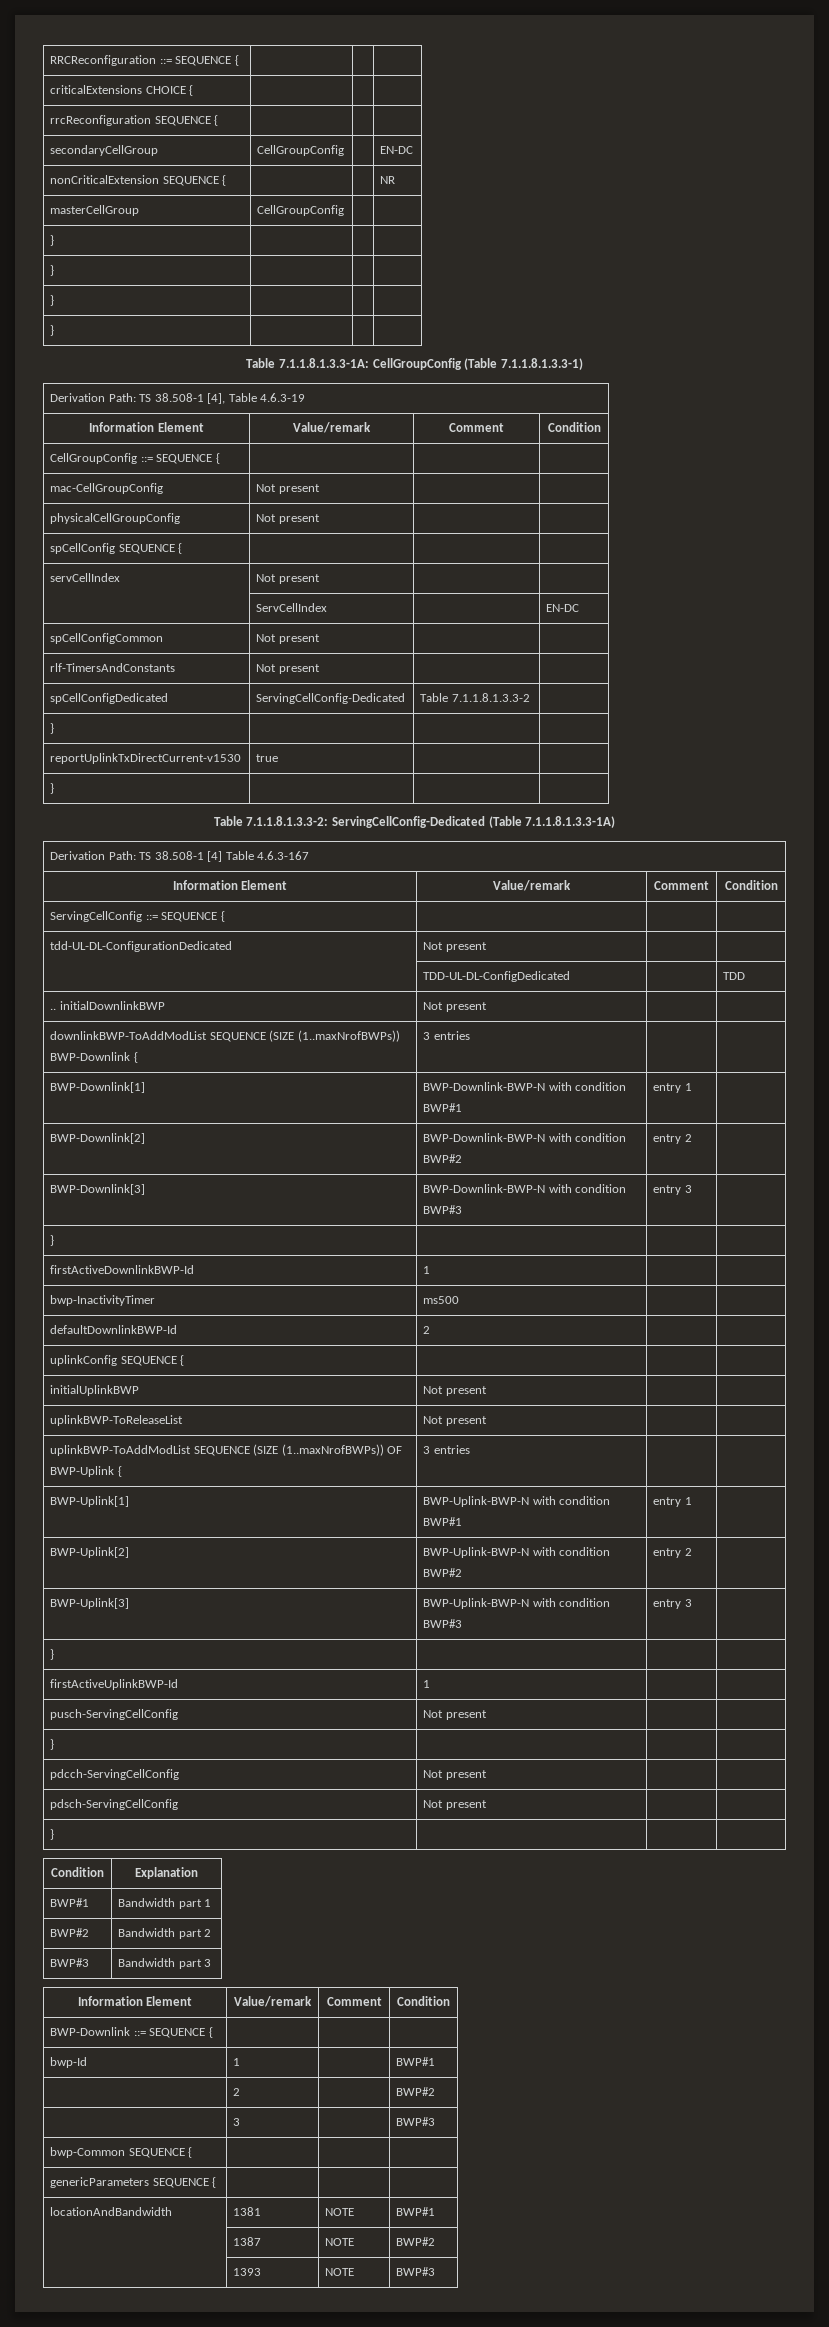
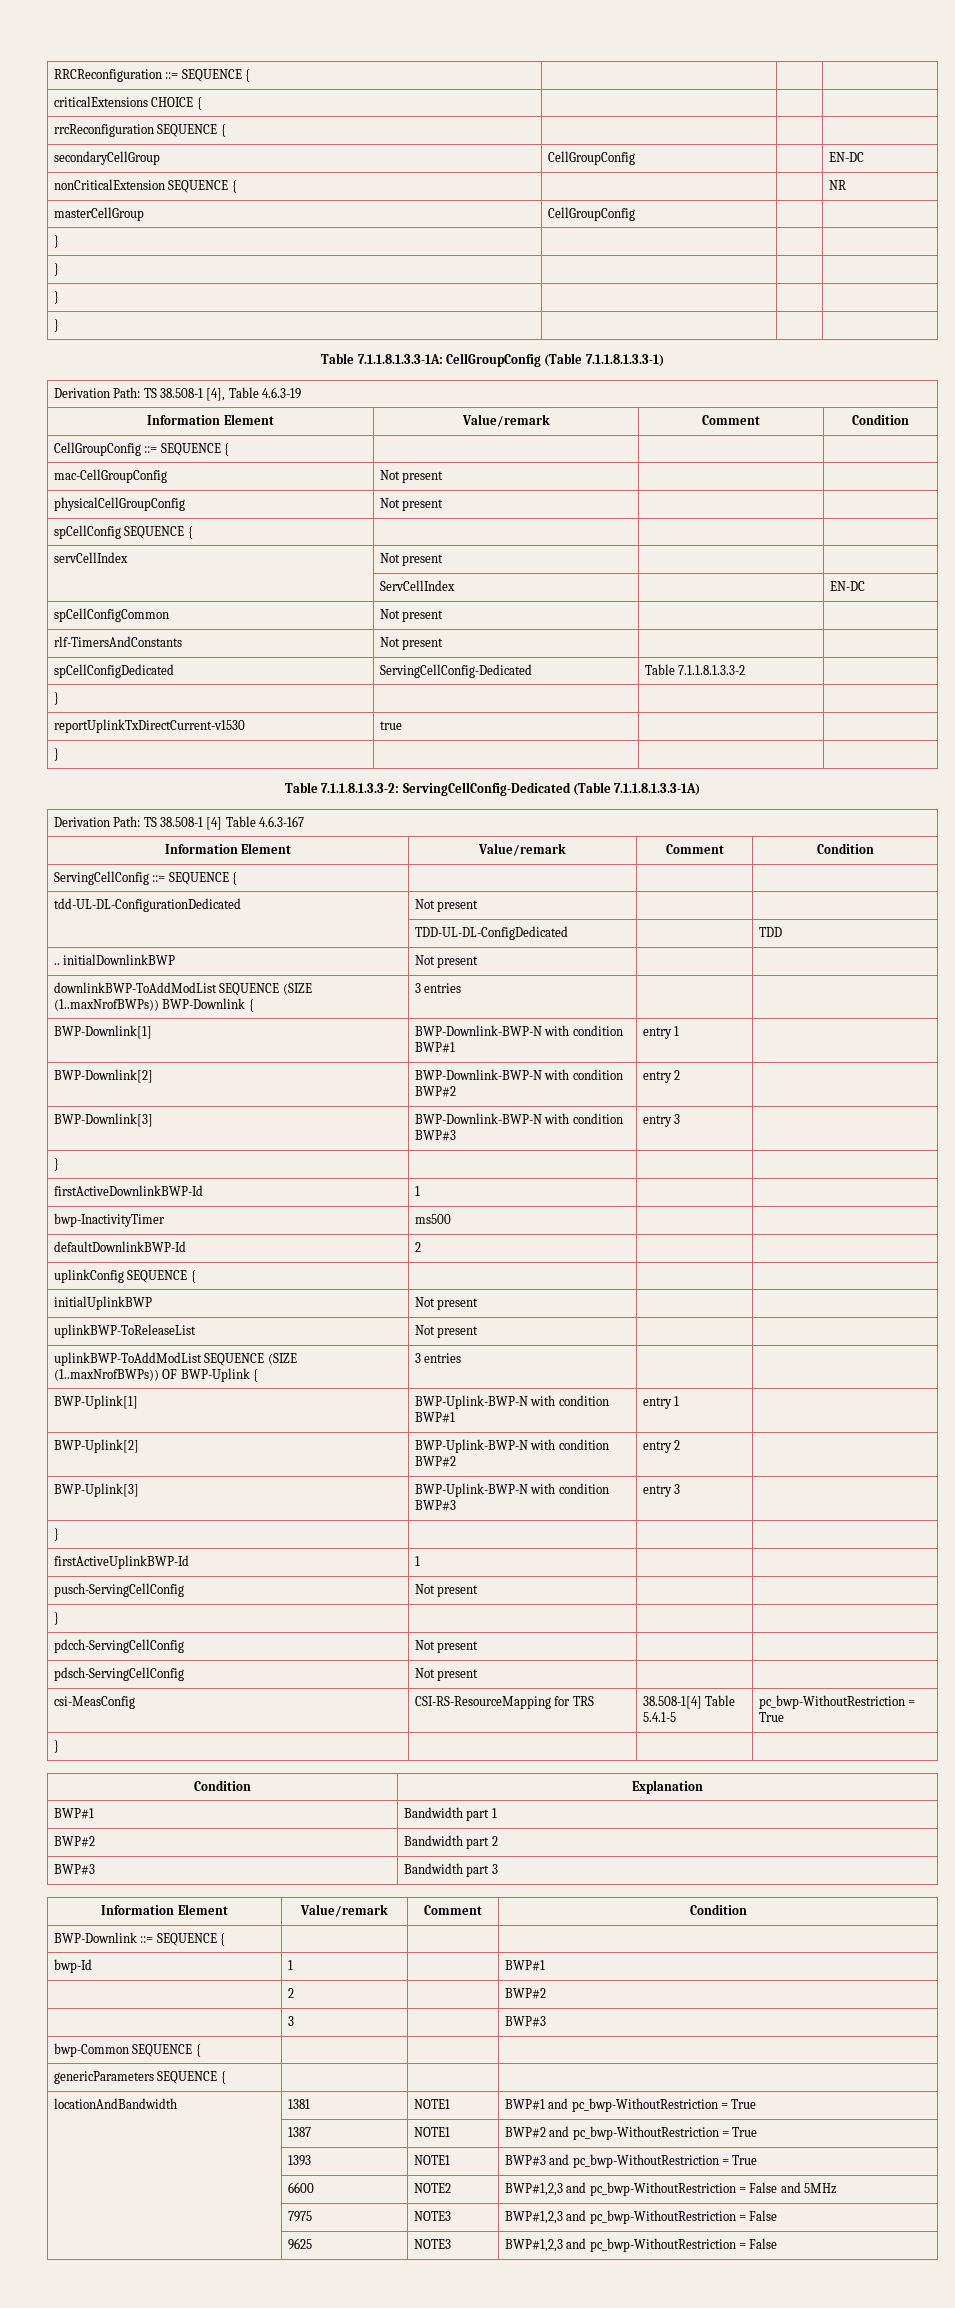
+ csi-MeasConfig | CSI-RS-ResourceMapping for TRS | 38.508-1[4] Table 5.4.1-5 | pc_bwp-WithoutRestriction = True
- locationAndBandwidth | 1381 | NOTE | BWP#1
+ locationAndBandwidth | 1381 | NOTE1 | BWP#1 and pc_bwp-WithoutRestriction = True
- | 1387 | NOTE | BWP#2
+ | 1387 | NOTE1 | BWP#2 and pc_bwp-WithoutRestriction = True
- | 1393 | NOTE | BWP#3
+ | 1393 | NOTE1 | BWP#3 and pc_bwp-WithoutRestriction = True
+ | 6600 | NOTE2 | BWP#1,2,3 and pc_bwp-WithoutRestriction = False and 5MHz
+ | 7975 | NOTE3 | BWP#1,2,3 and pc_bwp-WithoutRestriction = False
+ | 9625 | NOTE3 | BWP#1,2,3 and pc_bwp-WithoutRestriction = False

